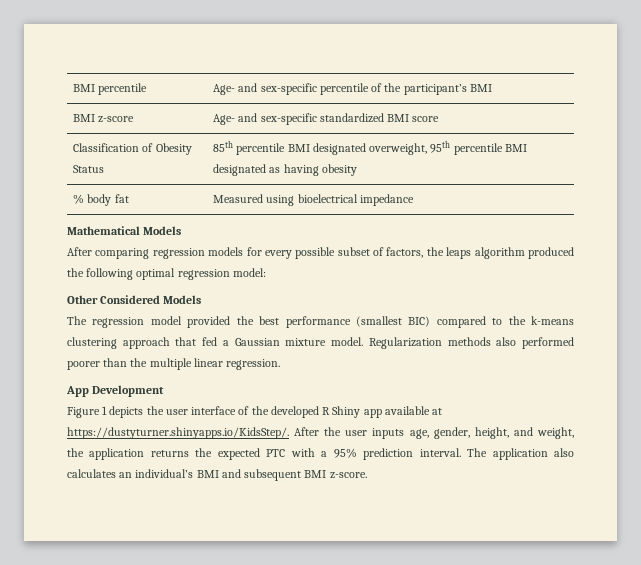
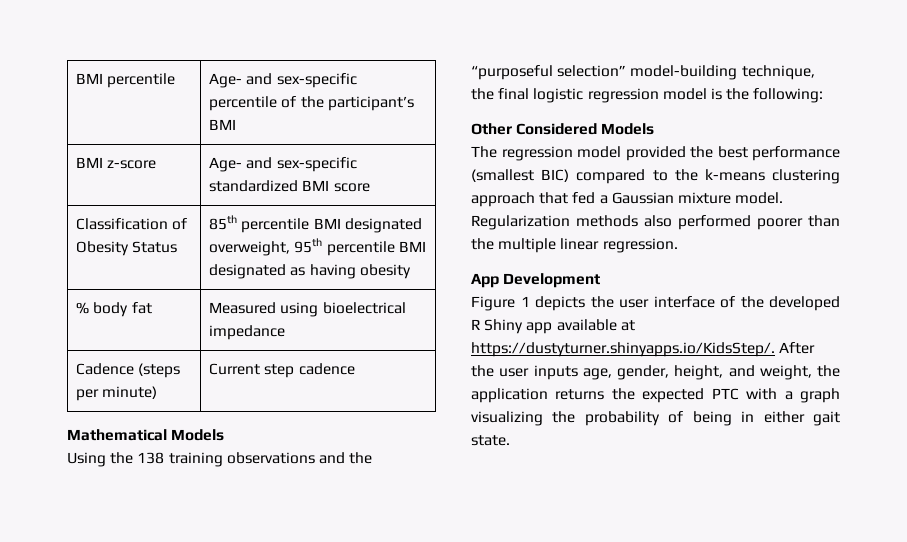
+ Cadence (steps per minute) | Current step cadence
  Mathematical Models
- After comparing regression models for every possible subset of factors, the leaps algorithm produced the following optimal regression model:
+ Using the 138 training observations and the “purposeful selection” model-building technique, the final logistic regression model is the following:
- Figure 1 depicts the user interface of the developed R Shiny app available at https://dustyturner.shinyapps.io/KidsStep/. After the user inputs age, gender, height, and weight, the application returns the expected PTC with a 95% prediction interval. The application also calculates an individual’s BMI and subsequent BMI z-score.
+ Figure 1 depicts the user interface of the developed R Shiny app available at https://dustyturner.shinyapps.io/KidsStep/. After the user inputs age, gender, height, and weight, the application returns the expected PTC with a graph visualizing the probability of being in either gait state.

